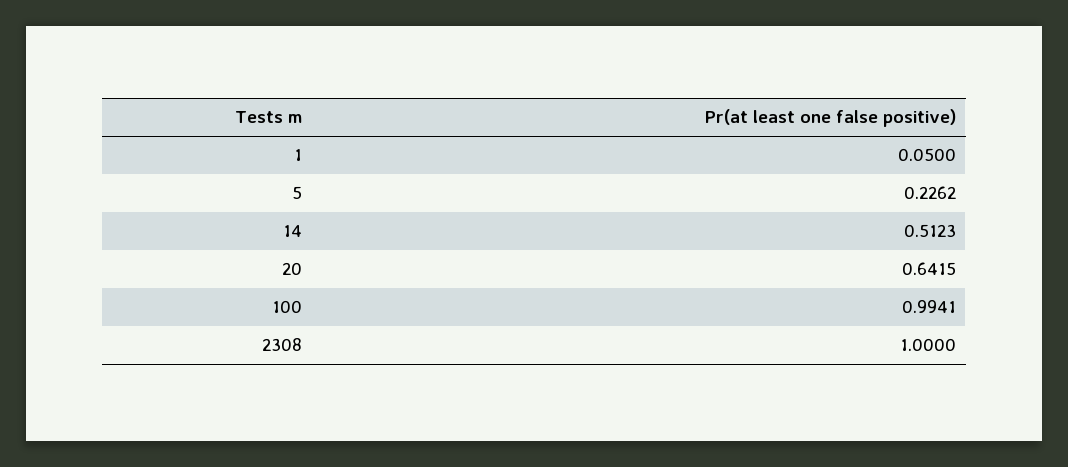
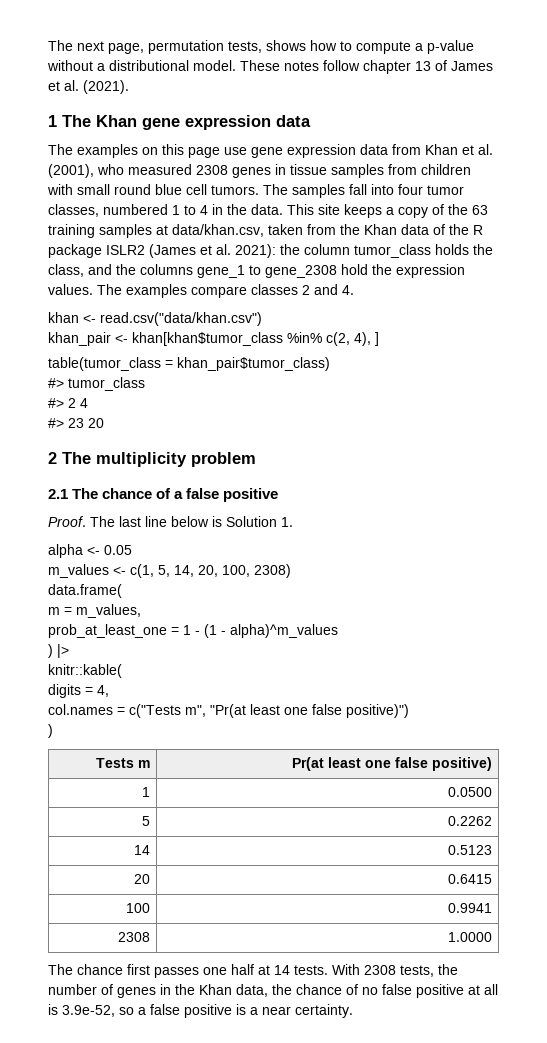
+ The next page, permutation tests, shows how to compute a p-value without a distributional model. These notes follow chapter 13 of James et al. (2021).
+ 1 The Khan gene expression data
+ The examples on this page use gene expression data from Khan et al. (2001), who measured 2308 genes in tissue samples from children with small round blue cell tumors. The samples fall into four tumor classes, numbered 1 to 4 in the data. This site keeps a copy of the 63 training samples at data/khan.csv, taken from the Khan data of the R package ISLR2 (James et al. 2021): the column tumor_class holds the class, and the columns gene_1 to gene_2308 hold the expression values. The examples compare classes 2 and 4.
+ khan <- read.csv("data/khan.csv")
+ khan_pair <- khan[khan$tumor_class %in% c(2, 4), ]
+ table(tumor_class = khan_pair$tumor_class)
+ #> tumor_class
+ #> 2 4
+ #> 23 20
+ 2 The multiplicity problem
+ 2.1 The chance of a false positive
+ Proof. The last line below is Solution 1.
+ alpha <- 0.05
+ m_values <- c(1, 5, 14, 20, 100, 2308)
+ data.frame(
+ m = m_values,
+ prob_at_least_one = 1 - (1 - alpha)^m_values
+ ) |>
+ knitr::kable(
+ digits = 4,
+ col.names = c("Tests m", "Pr(at least one false positive)")
+ )
+ The chance first passes one half at 14 tests. With 2308 tests, the number of genes in the Khan data, the chance of no false positive at all is 3.9e-52, so a false positive is a near certainty.

